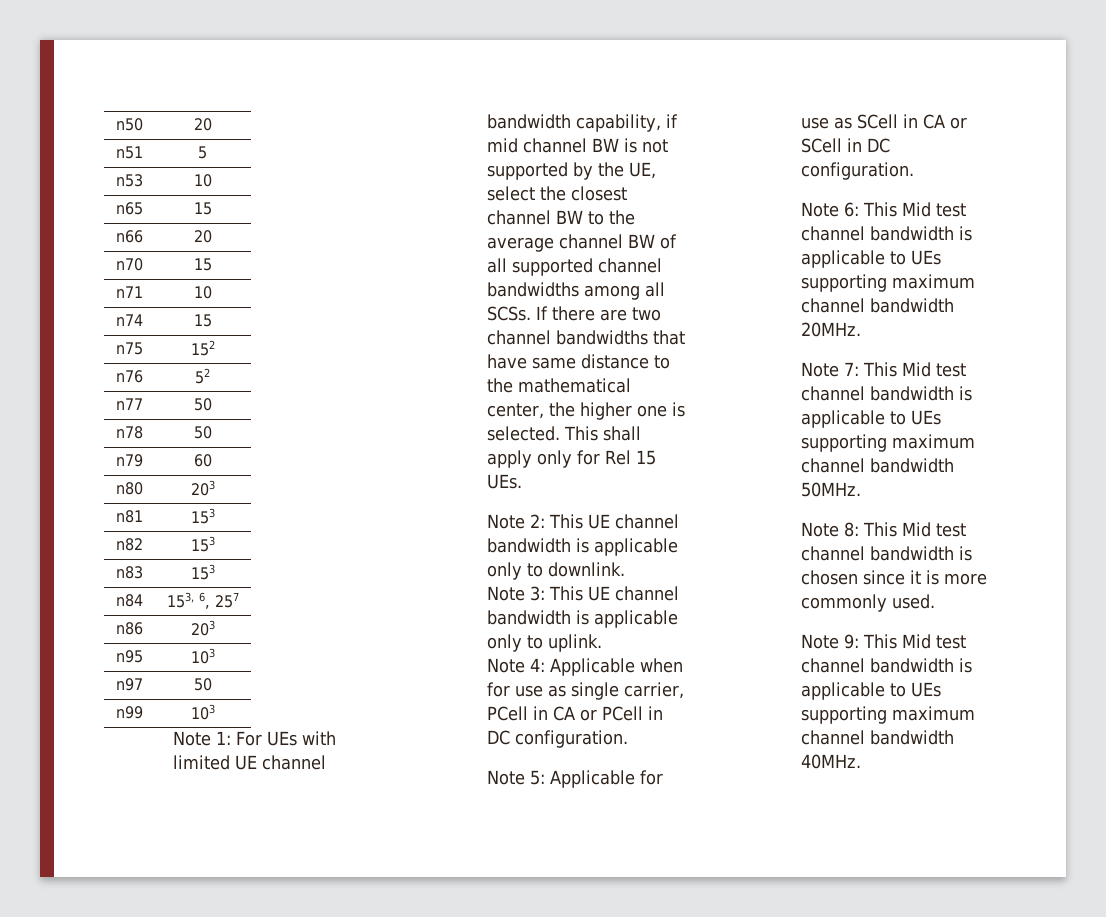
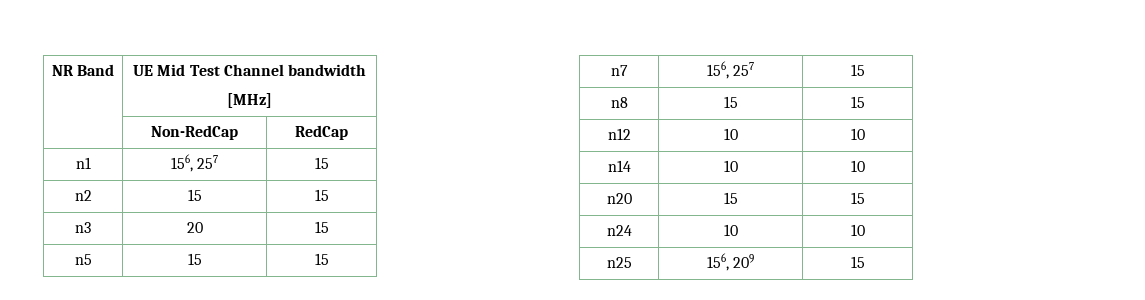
- n50 | 20
- n51 | 5
- n53 | 10
- n65 | 15
- n66 | 20
- n70 | 15
- n71 | 10
- n74 | 15
- n75 | 152
- n76 | 52
- n77 | 50
- n78 | 50
- n79 | 60
- n80 | 203
- n81 | 153
- n82 | 153
- n83 | 153
- n84 | 153, 6, 257
- n86 | 203
- n95 | 103
- n97 | 50
- n99 | 103
- Note 1: For UEs with limited UE channel bandwidth capability, if mid channel BW is not supported by the UE, select the closest channel BW to the average channel BW of all supported channel bandwidths among all SCSs. If there are two channel bandwidths that have same distance to the mathematical center, the higher one is selected. This shall apply only for Rel 15 UEs.
- Note 2: This UE channel bandwidth is applicable only to downlink.
- Note 3: This UE channel bandwidth is applicable only to uplink.
- Note 4: Applicable when for use as single carrier, PCell in CA or PCell in DC configuration.
- Note 5: Applicable for use as SCell in CA or SCell in DC configuration.
- Note 6: This Mid test channel bandwidth is applicable to UEs supporting maximum channel bandwidth 20MHz.
- Note 7: This Mid test channel bandwidth is applicable to UEs supporting maximum channel bandwidth 50MHz.
- Note 8: This Mid test channel bandwidth is chosen since it is more commonly used.
- Note 9: This Mid test channel bandwidth is applicable to UEs supporting maximum channel bandwidth 40MHz.
+ NR Band | UE Mid Test Channel bandwidth
+ [MHz]
+ | Non-RedCap | RedCap
+ n1 | 156, 257 | 15
+ n2 | 15 | 15
+ n3 | 20 | 15
+ n5 | 15 | 15
+ n7 | 156, 257 | 15
+ n8 | 15 | 15
+ n12 | 10 | 10
+ n14 | 10 | 10
+ n20 | 15 | 15
+ n24 | 10 | 10
+ n25 | 156, 209 | 15

